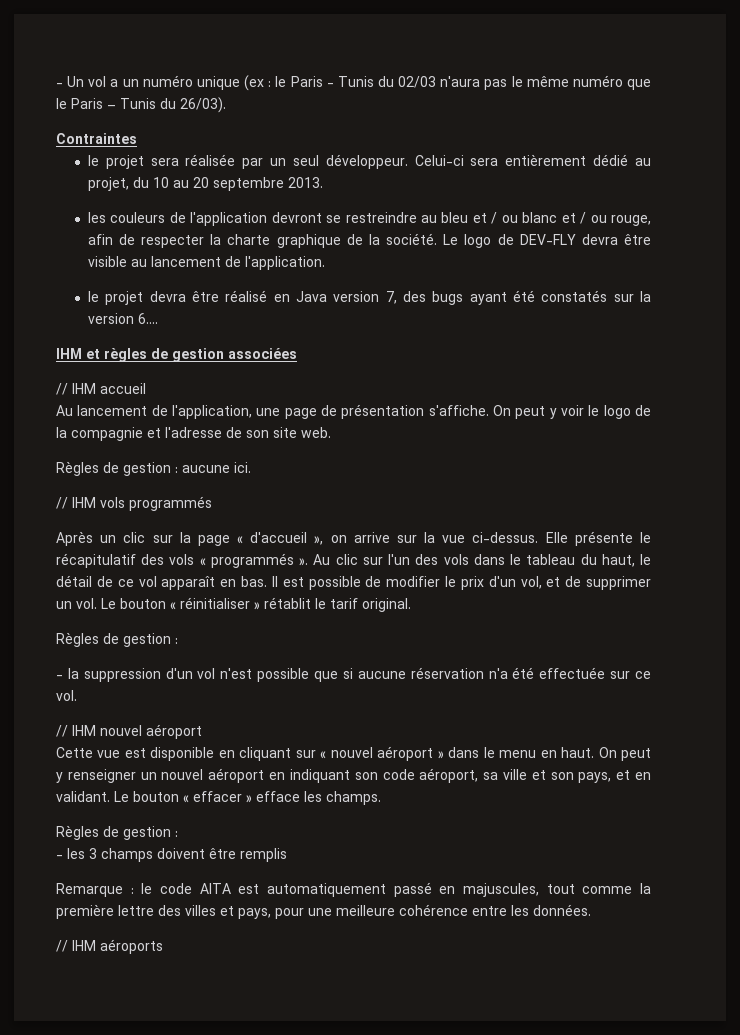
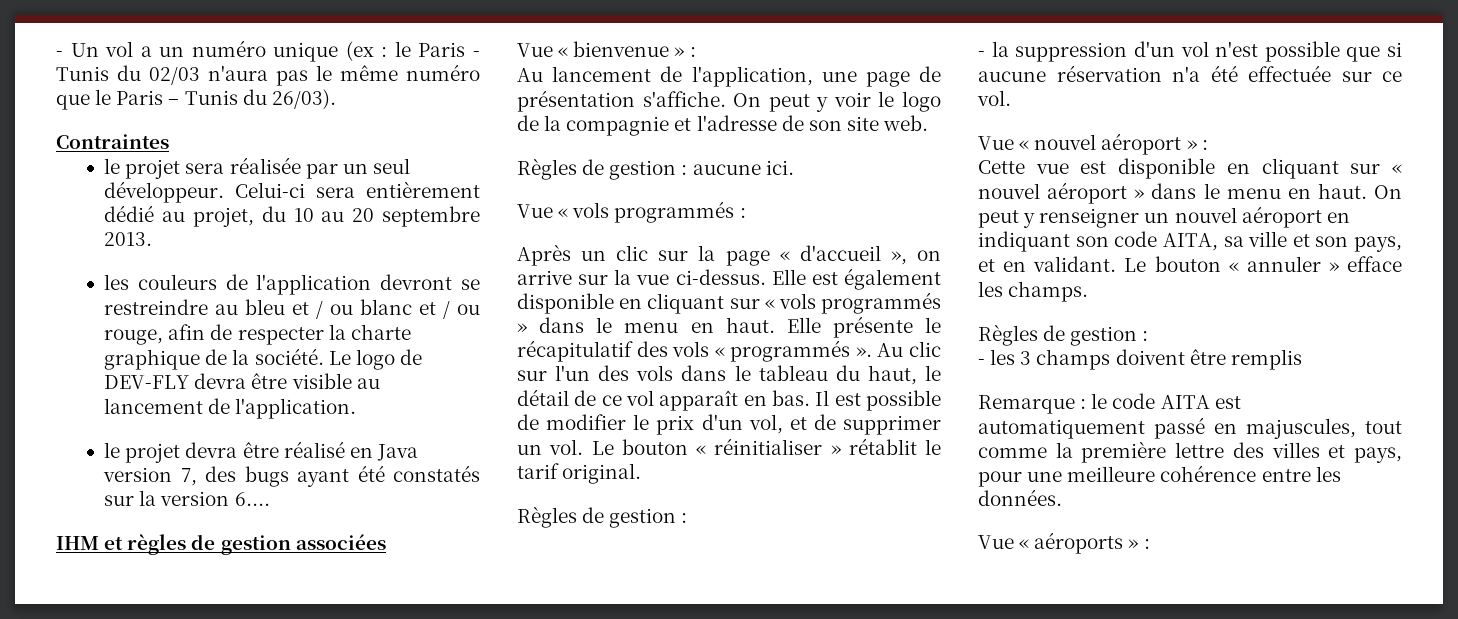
- // IHM accueil
+ Vue « bienvenue » :
- // IHM vols programmés
+ Vue « vols programmés :
- Elle présente le récapitulatif des vols « programmés ».
+ Elle est également disponible en cliquant sur « vols programmés » dans le menu en haut. Elle présente le récapitulatif des vols « programmés ».
- // IHM nouvel aéroport
+ Vue « nouvel aéroport » :
- On peut y renseigner un nouvel aéroport en indiquant son code aéroport, sa ville et son pays, et en validant.
+ On peut y renseigner un nouvel aéroport en indiquant son code AITA, sa ville et son pays, et en validant.
- Le bouton « effacer » efface les champs.
+ Le bouton « annuler » efface les champs.
- // IHM aéroports
+ Vue « aéroports » :

